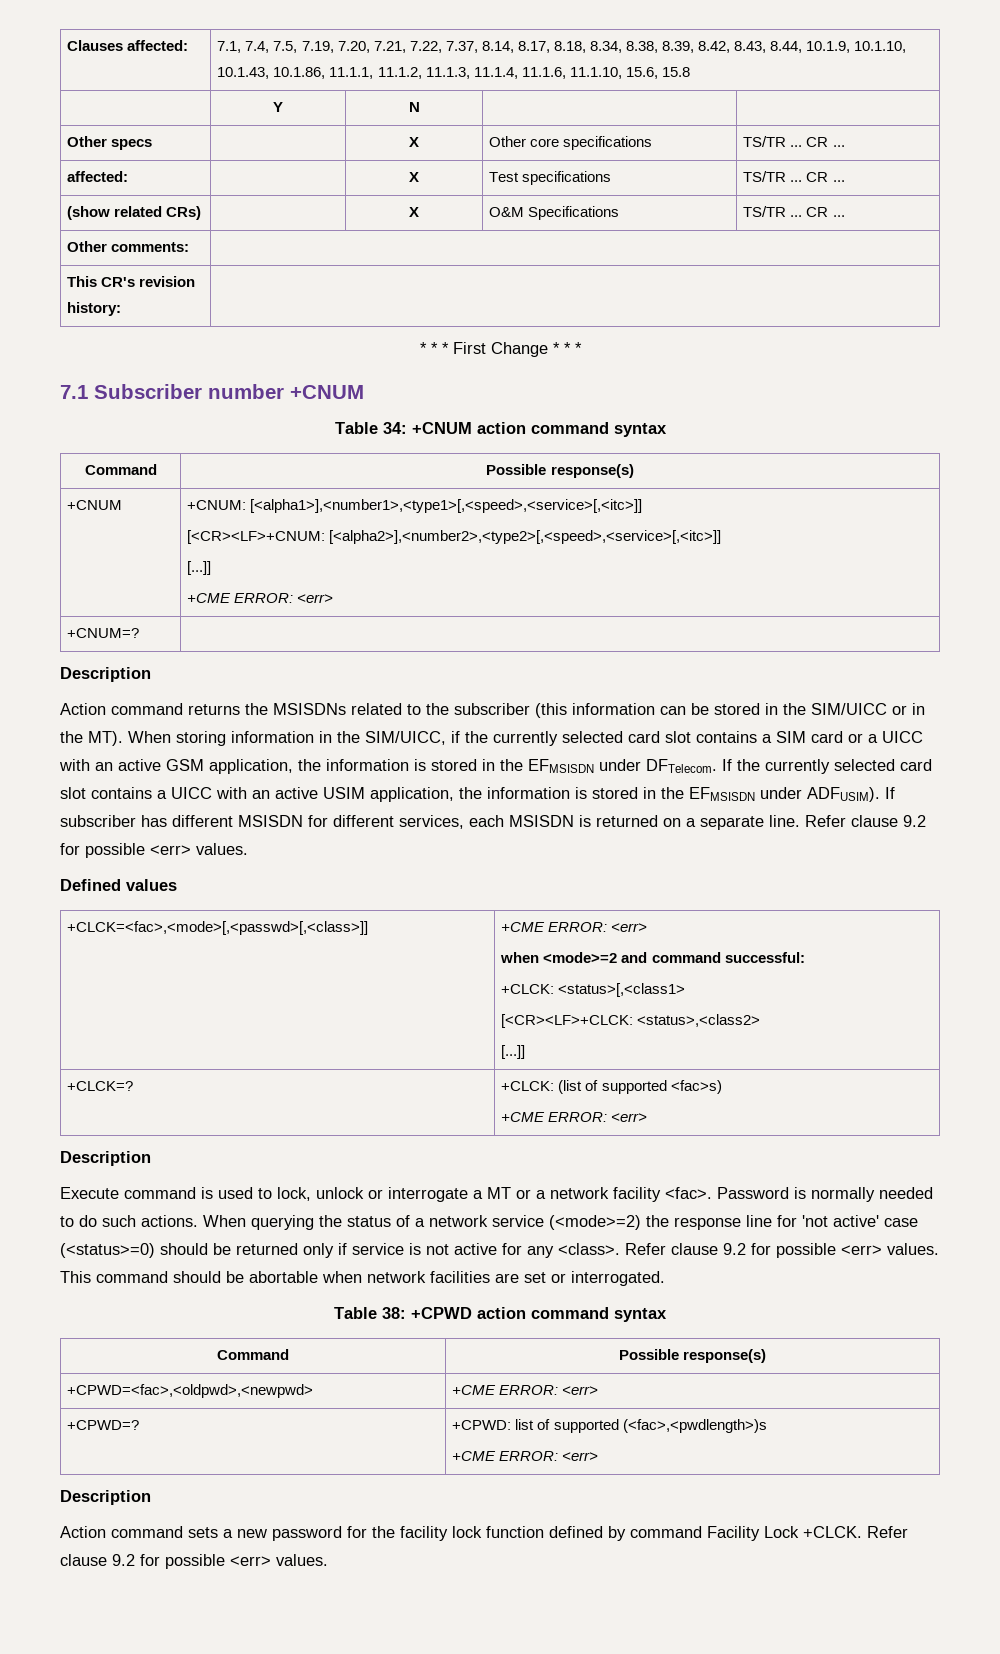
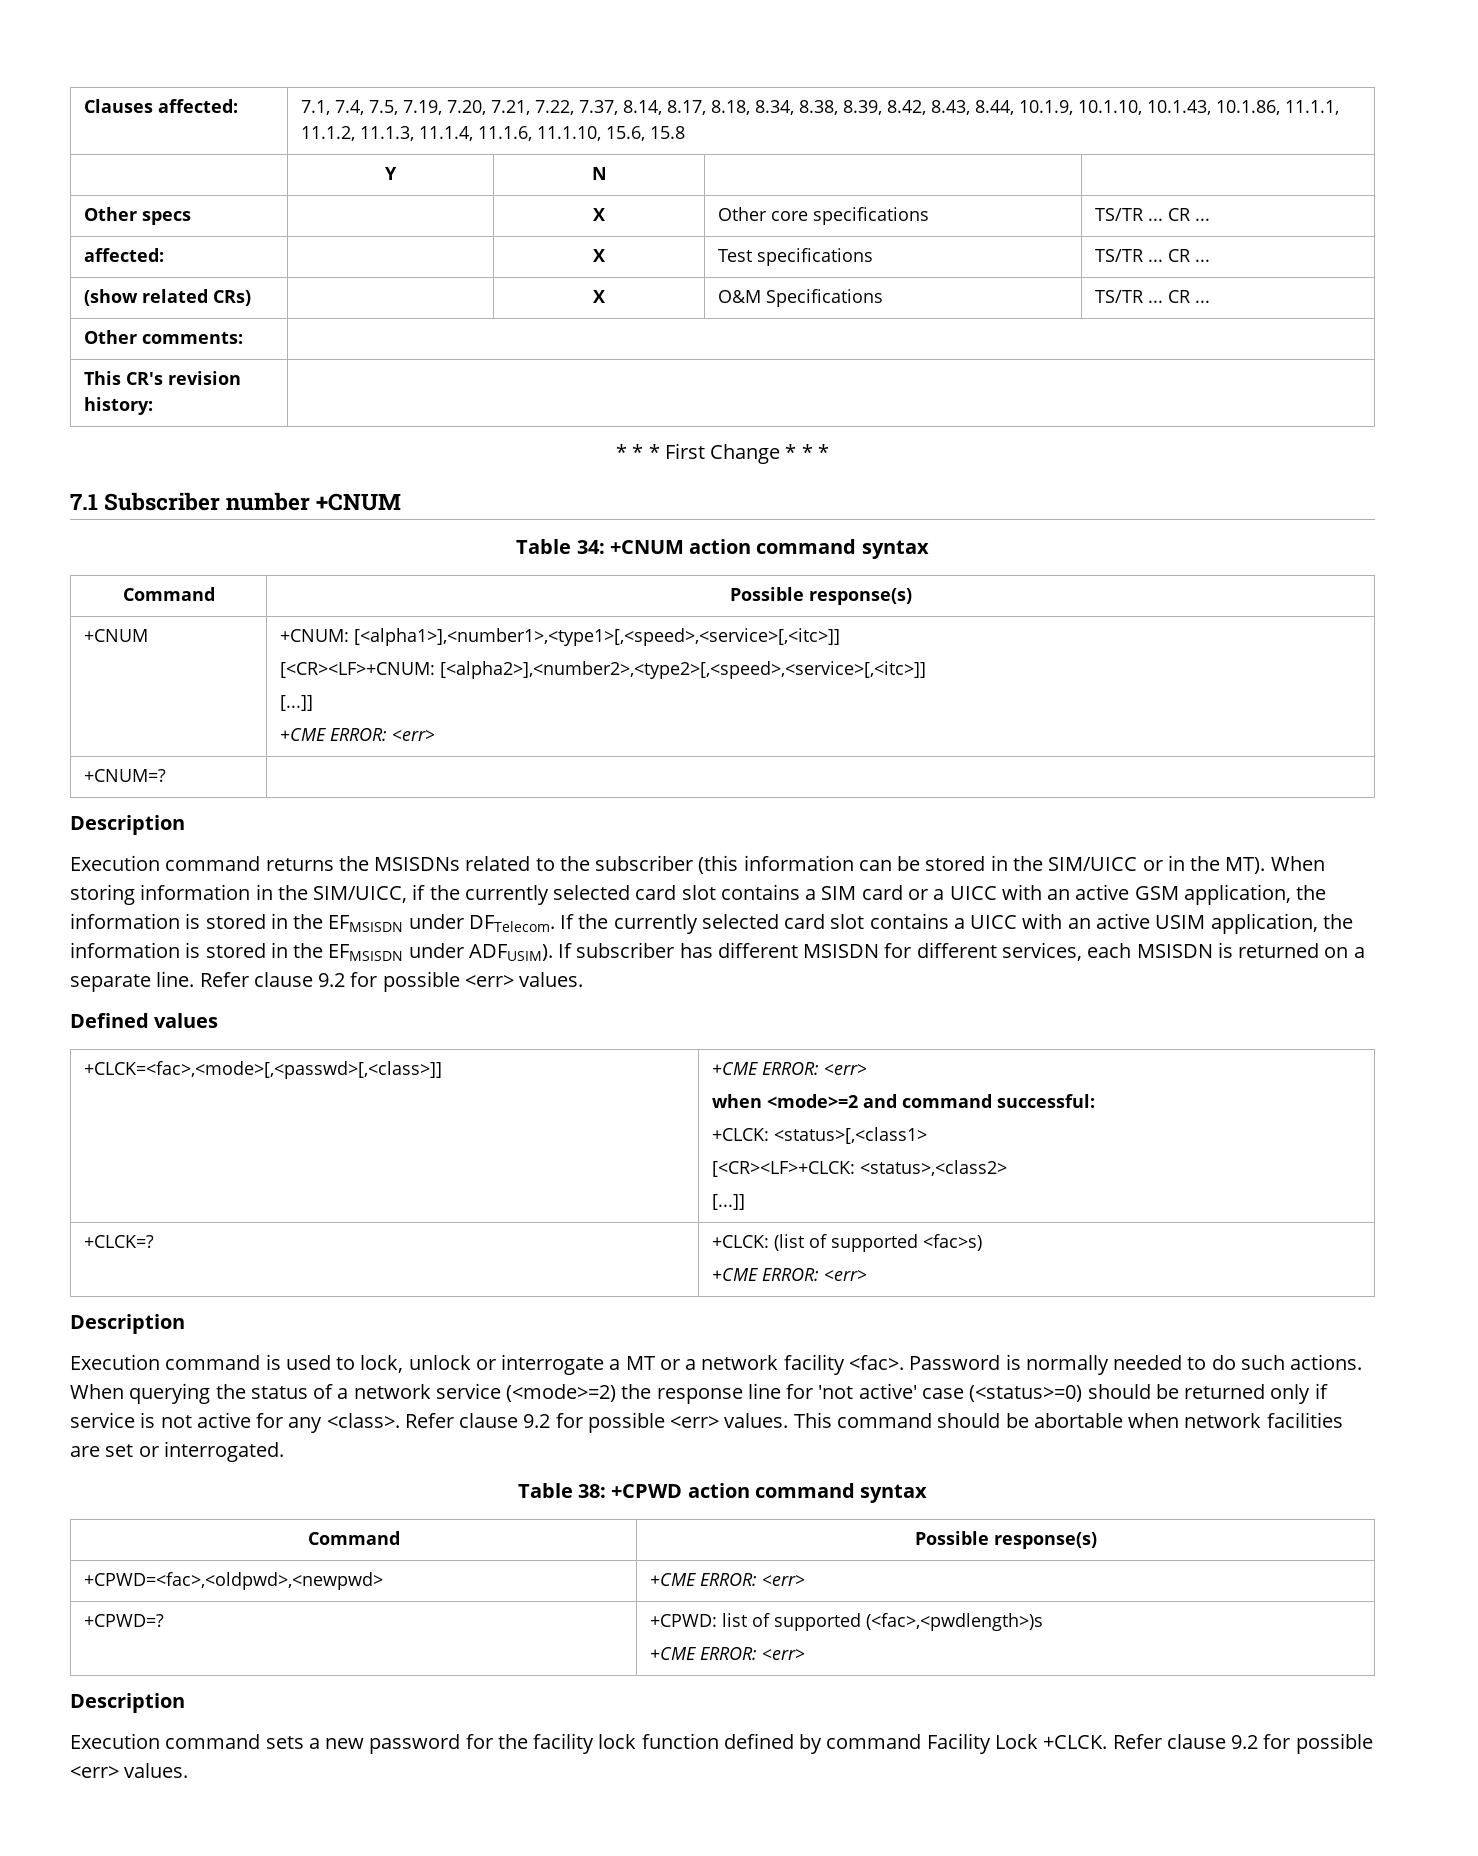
- Action command returns the MSISDNs related to the subscriber (this information can be stored in the SIM/UICC or in the MT). When storing information in the SIM/UICC, if the currently selected card slot contains a SIM card or a UICC with an active GSM application, the information is stored in the EFMSISDN under DFTelecom.
+ Execution command returns the MSISDNs related to the subscriber (this information can be stored in the SIM/UICC or in the MT). When storing information in the SIM/UICC, if the currently selected card slot contains a SIM card or a UICC with an active GSM application, the information is stored in the EFMSISDN under DFTelecom.
- Execute command is used to lock, unlock or interrogate a MT or a network facility <fac>.
+ Execution command is used to lock, unlock or interrogate a MT or a network facility <fac>.
- Action command sets a new password for the facility lock function defined by command Facility Lock +CLCK.
+ Execution command sets a new password for the facility lock function defined by command Facility Lock +CLCK.

